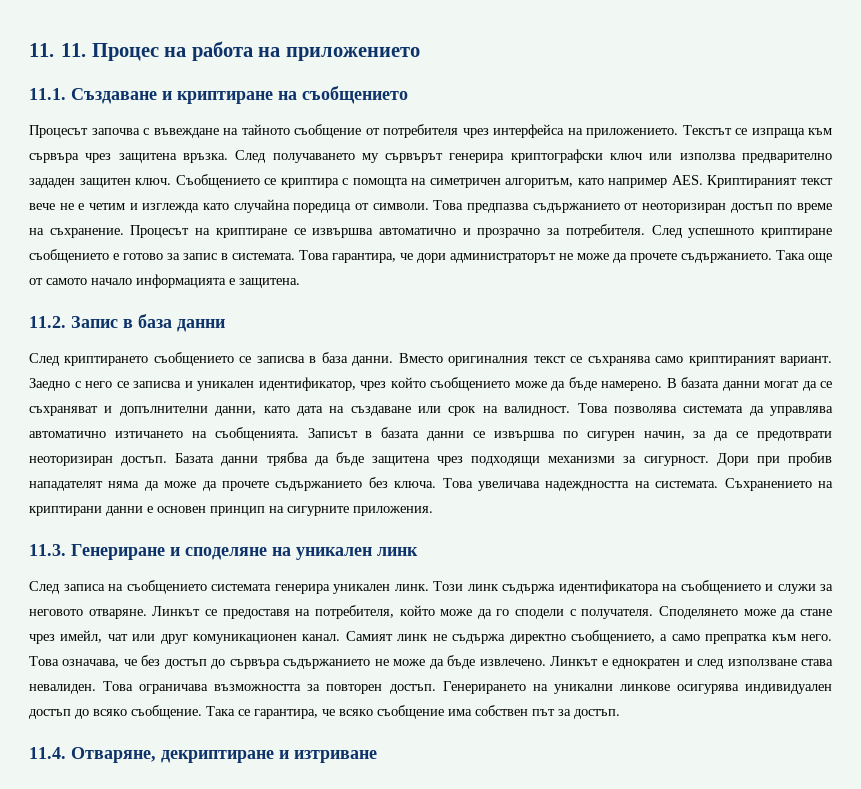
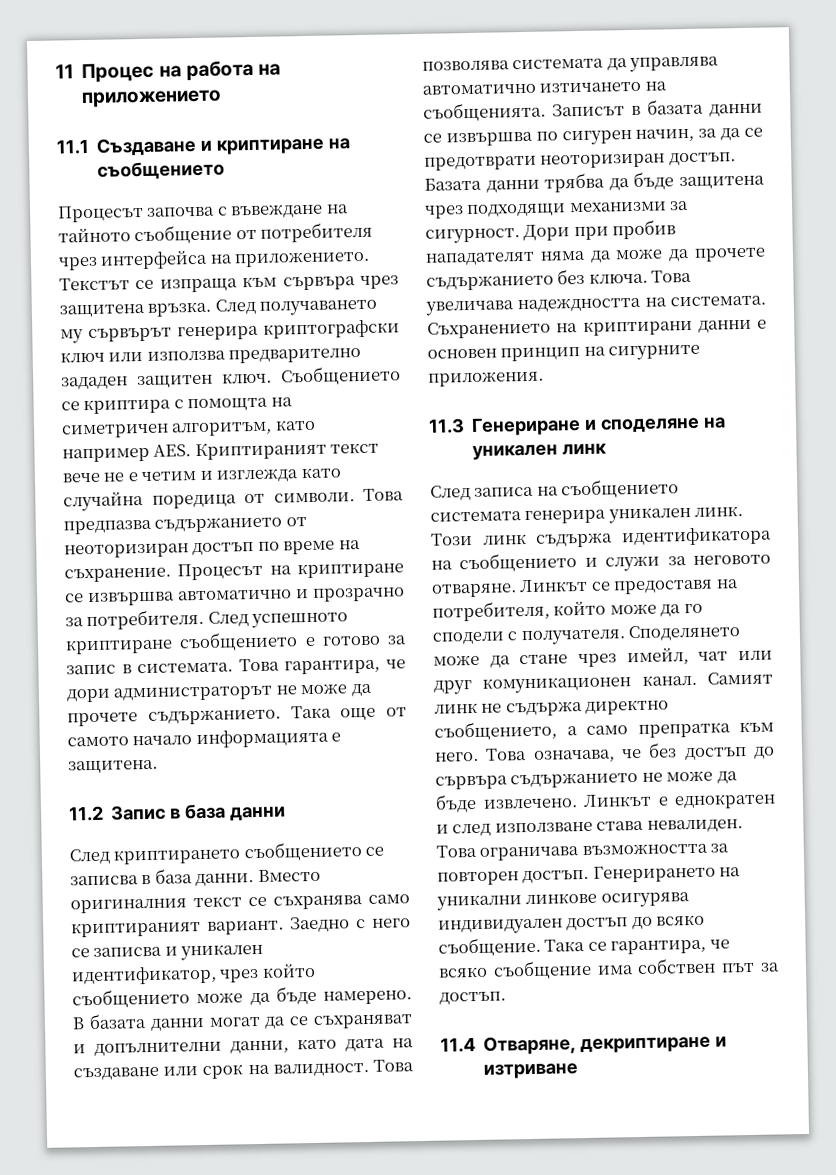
- 11. 11. Процес на работа на приложението
+ 11 Процес на работа на приложението
- 11.1. Създаване и криптиране на съобщението
+ 11.1 Създаване и криптиране на съобщението
- 11.2. Запис в база данни
+ 11.2 Запис в база данни
- 11.3. Генериране и споделяне на уникален линк
+ 11.3 Генериране и споделяне на уникален линк
- 11.4. Отваряне, декриптиране и изтриване
+ 11.4 Отваряне, декриптиране и изтриване

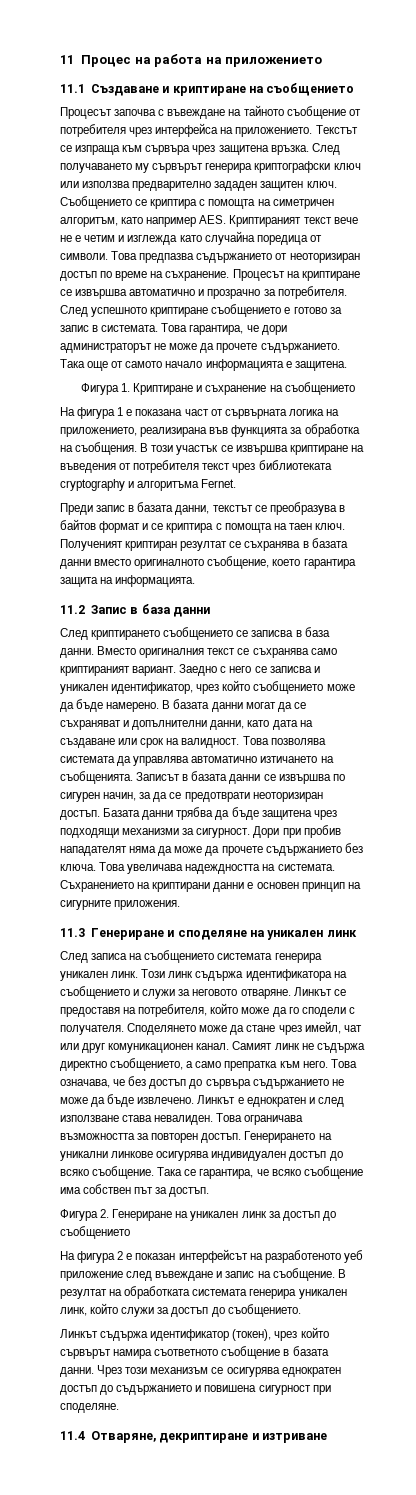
+ Фигура 1. Криптиране и съхранение на съобщението
+ На фигура 1 е показана част от сървърната логика на приложението, реализирана във функцията за обработка на съобщения. В този участък се извършва криптиране на въведения от потребителя текст чрез библиотеката cryptography и алгоритъма Fernet.
+ Преди запис в базата данни, текстът се преобразува в байтов формат и се криптира с помощта на таен ключ. Полученият криптиран резултат се съхранява в базата данни вместо оригиналното съобщение, което гарантира защита на информацията.
+ Фигура 2. Генериране на уникален линк за достъп до съобщението
+ На фигура 2 е показан интерфейсът на разработеното уеб приложение след въвеждане и запис на съобщение. В резултат на обработката системата генерира уникален линк, който служи за достъп до съобщението.
+ Линкът съдържа идентификатор (токен), чрез който сървърът намира съответното съобщение в базата данни. Чрез този механизъм се осигурява еднократен достъп до съдържанието и повишена сигурност при споделяне.

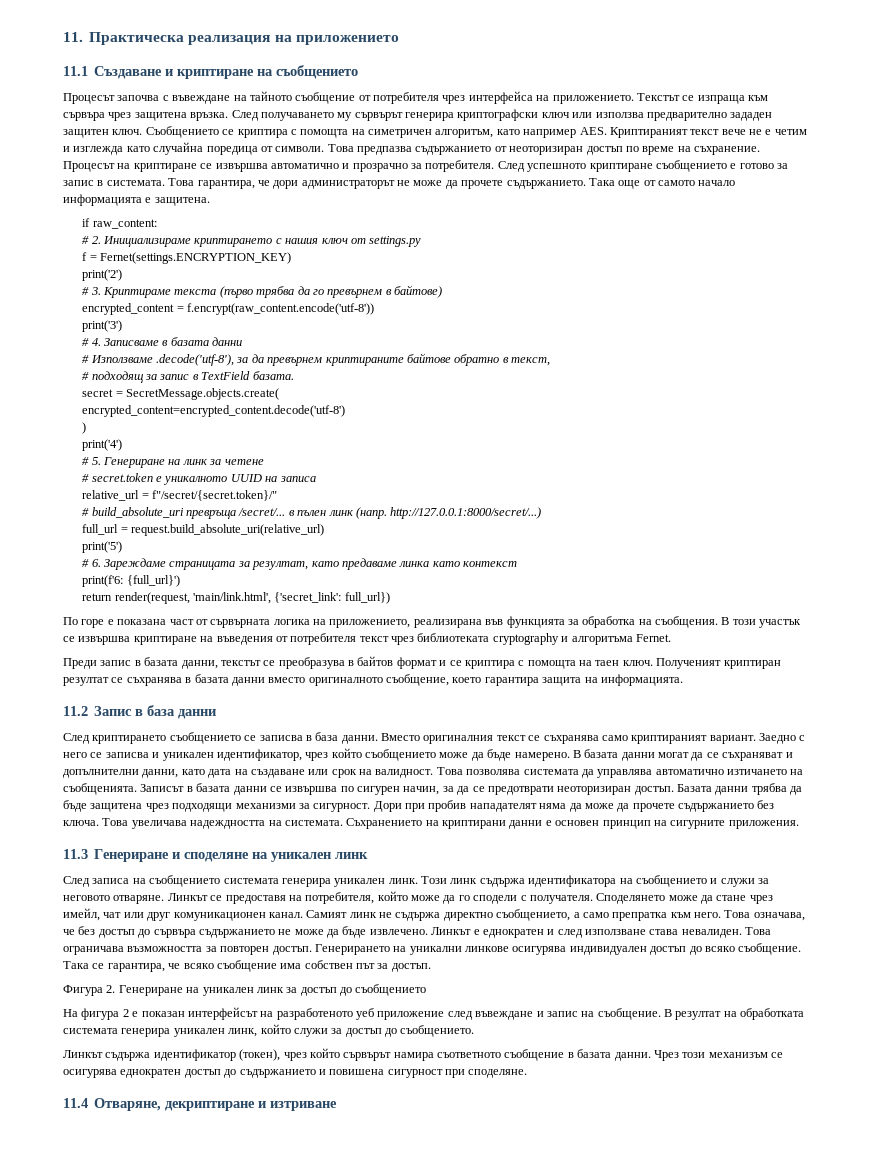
- 11 Процес на работа на приложението
+ 11. Практическа реализация на приложението
- Фигура 1. Криптиране и съхранение на съобщението
- На фигура 1 е показана част от сървърната логика на приложението, реализирана във функцията за обработка на съобщения.
+ if raw_content:
+ # 2. Инициализираме криптирането с нашия ключ от settings.py
+ f = Fernet(settings.ENCRYPTION_KEY)
+ print('2')
+ # 3. Криптираме текста (първо трябва да го превърнем в байтове)
+ encrypted_content = f.encrypt(raw_content.encode('utf-8'))
+ print('3')
+ # 4. Записваме в базата данни
+ # Използваме .decode('utf-8'), за да превърнем криптираните байтове обратно в текст,
+ # подходящ за запис в TextField базата.
+ secret = SecretMessage.objects.create(
+ encrypted_content=encrypted_content.decode('utf-8')
+ )
+ print('4')
+ # 5. Генериране на линк за четене
+ # secret.token е уникалното UUID на записа
+ relative_url = f"/secret/{secret.token}/"
+ # build_absolute_uri превръща /secret/... в пълен линк (напр. http://127.0.0.1:8000/secret/...)
+ full_url = request.build_absolute_uri(relative_url)
+ print('5')
+ # 6. Зареждаме страницата за резултат, като предаваме линка като контекст
+ print(f'6: {full_url}')
+ return render(request, 'main/link.html', {'secret_link': full_url})
+ По горе е показана част от сървърната логика на приложението, реализирана във функцията за обработка на съобщения.

